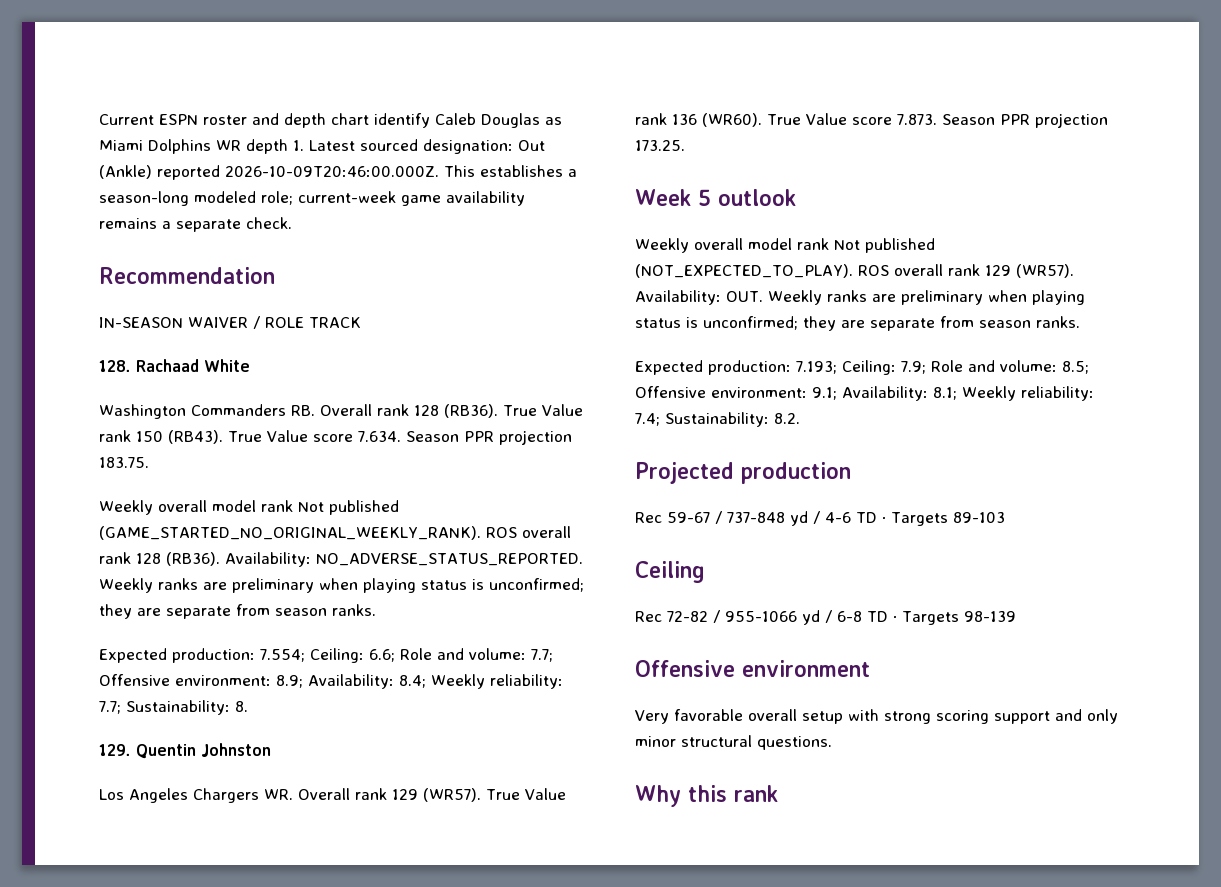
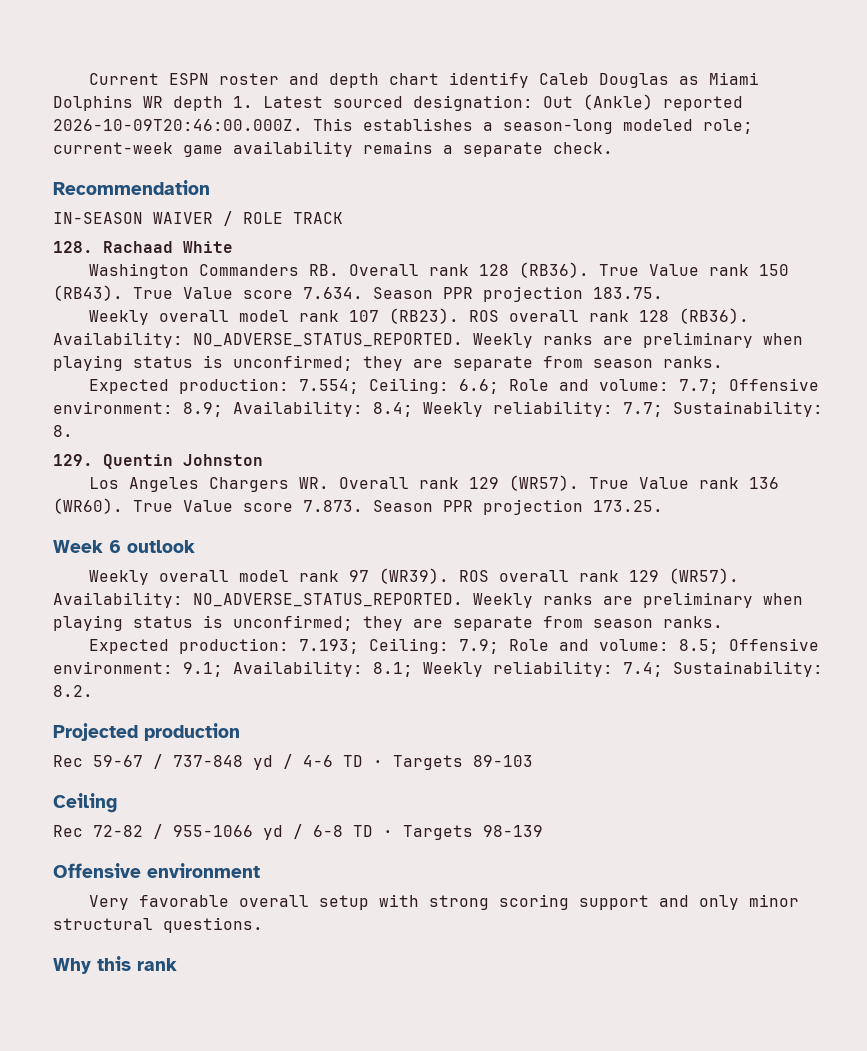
- Weekly overall model rank Not published (GAME_STARTED_NO_ORIGINAL_WEEKLY_RANK).
+ Weekly overall model rank 107 (RB23).
- Week 5 outlook
+ Week 6 outlook
- Weekly overall model rank Not published (NOT_EXPECTED_TO_PLAY).
+ Weekly overall model rank 97 (WR39).
- ROS overall rank 129 (WR57). Availability: OUT. Weekly ranks are preliminary when playing status is unconfirmed; they are separate from season ranks.
+ ROS overall rank 129 (WR57). Availability: NO_ADVERSE_STATUS_REPORTED. Weekly ranks are preliminary when playing status is unconfirmed; they are separate from season ranks.

